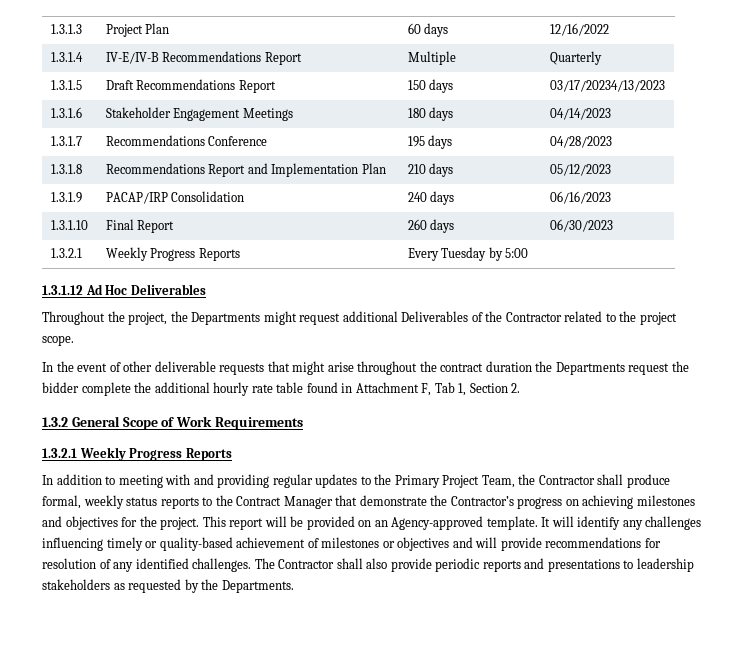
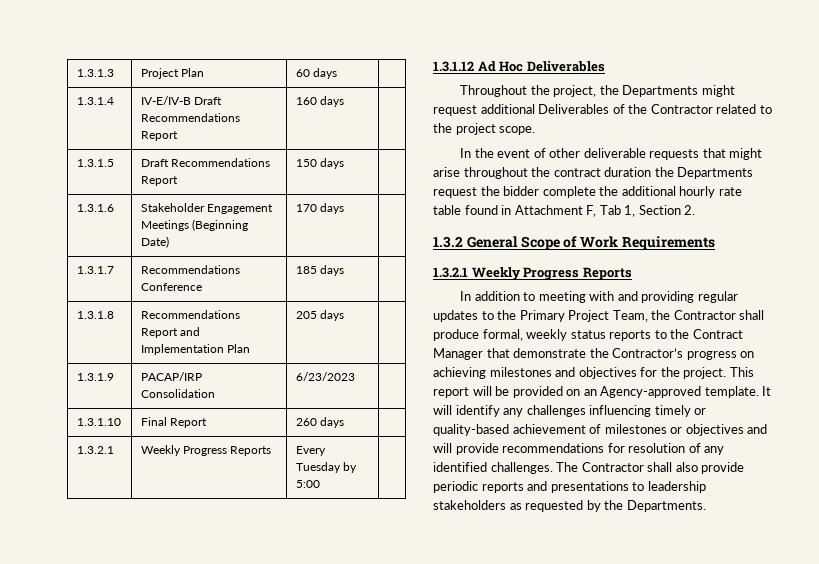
- 1.3.1.3 | Project Plan | 60 days | 12/16/2022
+ 1.3.1.3 | Project Plan | 60 days |
- 1.3.1.4 | IV-E/IV-B Recommendations Report | Multiple | Quarterly
+ 1.3.1.4 | IV-E/IV-B Draft Recommendations Report | 160 days |
- 1.3.1.5 | Draft Recommendations Report | 150 days | 03/17/20234/13/2023
+ 1.3.1.5 | Draft Recommendations Report | 150 days |
- 1.3.1.6 | Stakeholder Engagement Meetings | 180 days | 04/14/2023
+ 1.3.1.6 | Stakeholder Engagement Meetings (Beginning Date) | 170 days |
- 1.3.1.7 | Recommendations Conference | 195 days | 04/28/2023
+ 1.3.1.7 | Recommendations Conference | 185 days |
- 1.3.1.8 | Recommendations Report and Implementation Plan | 210 days | 05/12/2023
+ 1.3.1.8 | Recommendations Report and Implementation Plan | 205 days |
- 1.3.1.9 | PACAP/IRP Consolidation | 240 days | 06/16/2023
+ 1.3.1.9 | PACAP/IRP Consolidation | 6/23/2023 |
- 1.3.1.10 | Final Report | 260 days | 06/30/2023
+ 1.3.1.10 | Final Report | 260 days |

